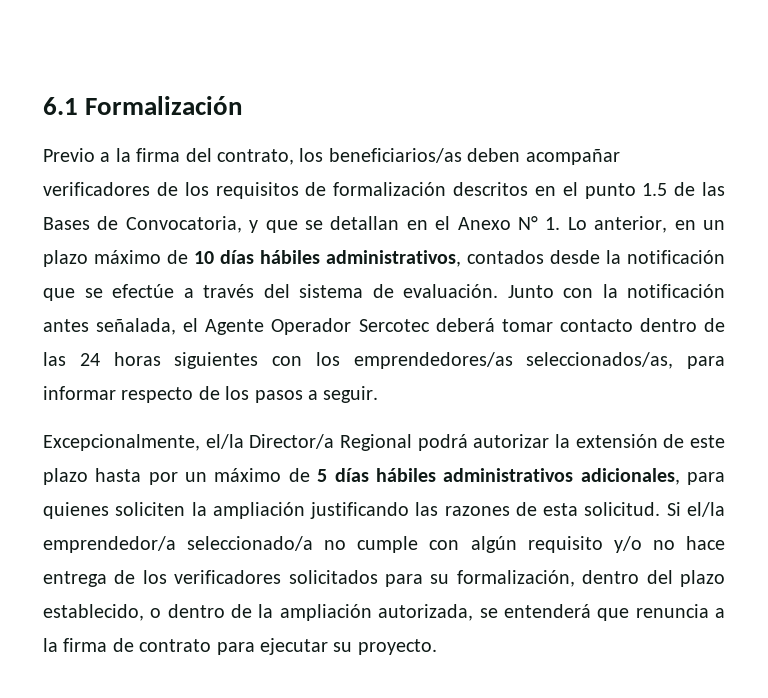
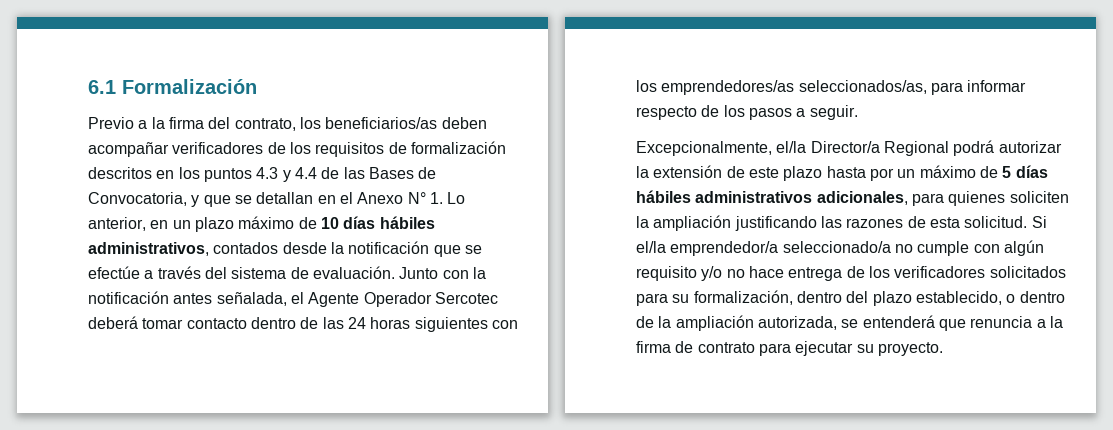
- Previo a la firma del contrato, los beneficiarios/as deben acompañar verificadores de los requisitos de formalización descritos en el punto 1.5 de las Bases de Convocatoria, y que se detallan en el Anexo N° 1. Lo anterior, en un plazo máximo de 10 días hábiles administrativos, contados desde la notificación que se efectúe a través del sistema de evaluación.
+ Previo a la firma del contrato, los beneficiarios/as deben acompañar verificadores de los requisitos de formalización descritos en los puntos 4.3 y 4.4 de las Bases de Convocatoria, y que se detallan en el Anexo N° 1. Lo anterior, en un plazo máximo de 10 días hábiles administrativos, contados desde la notificación que se efectúe a través del sistema de evaluación.

